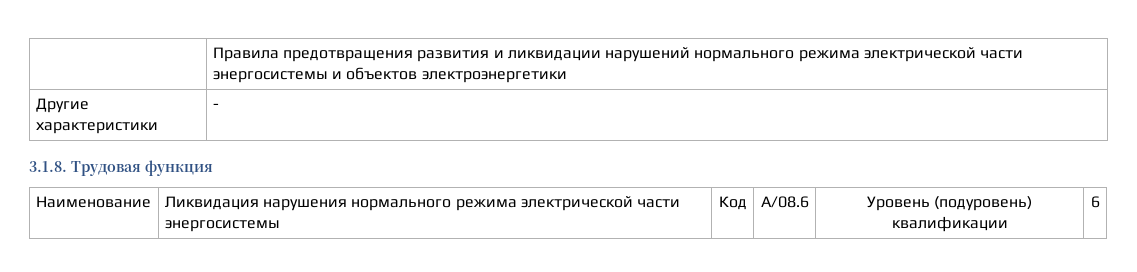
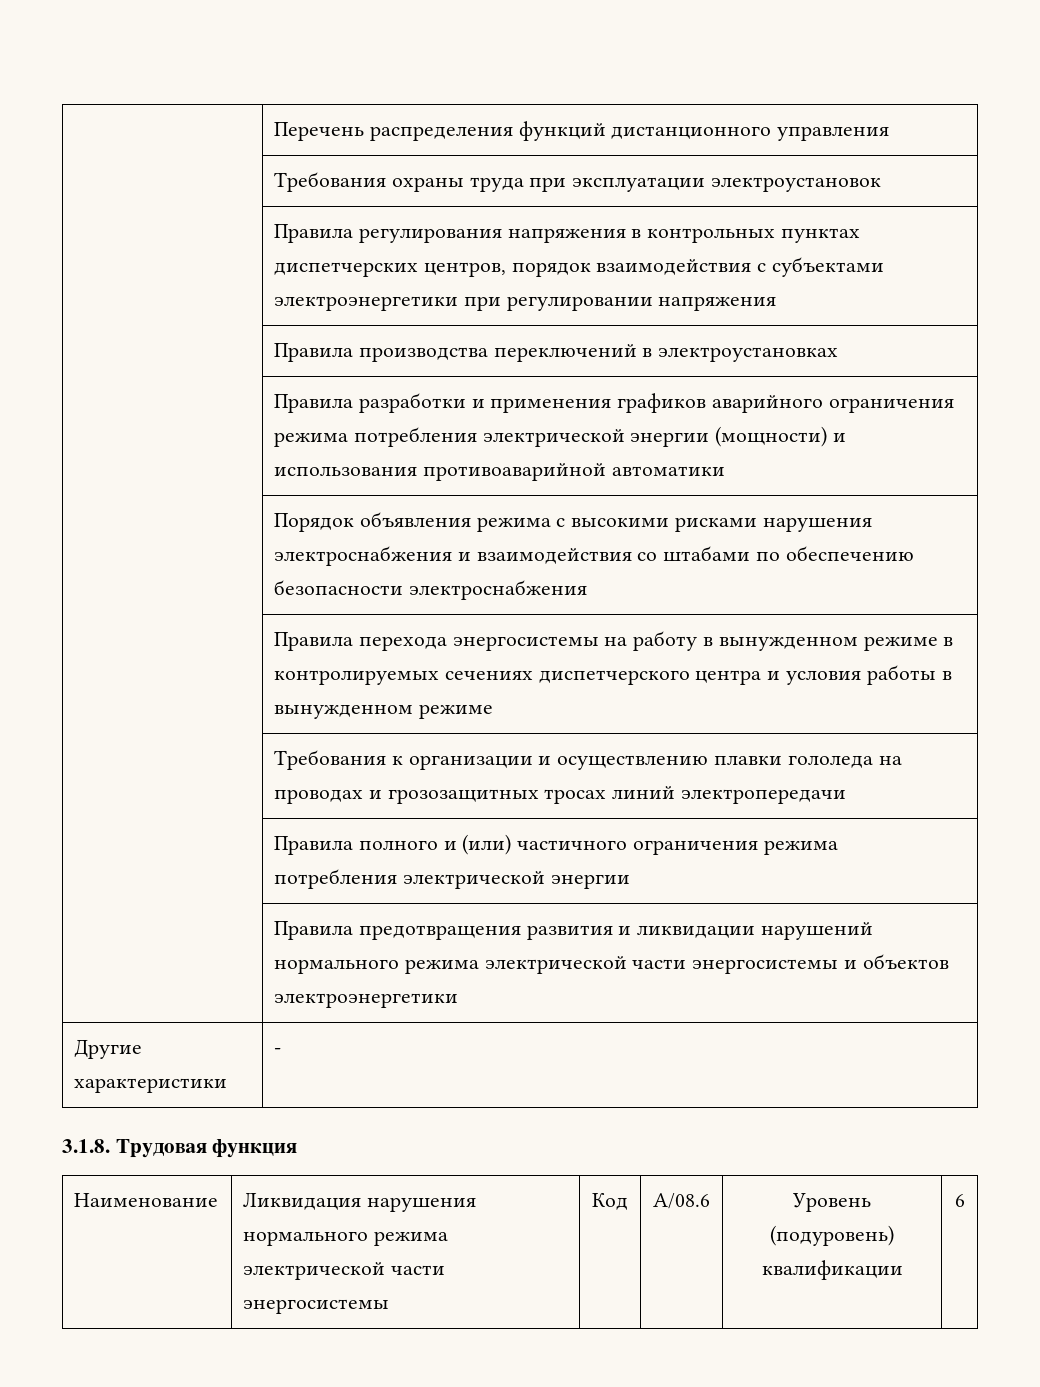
+ | Перечень распределения функций дистанционного управления
+ | Требования охраны труда при эксплуатации электроустановок
+ | Правила регулирования напряжения в контрольных пунктах диспетчерских центров, порядок взаимодействия с субъектами электроэнергетики при регулировании напряжения
+ | Правила производства переключений в электроустановках
+ | Правила разработки и применения графиков аварийного ограничения режима потребления электрической энергии (мощности) и использования противоаварийной автоматики
+ | Порядок объявления режима с высокими рисками нарушения электроснабжения и взаимодействия со штабами по обеспечению безопасности электроснабжения
+ | Правила перехода энергосистемы на работу в вынужденном режиме в контролируемых сечениях диспетчерского центра и условия работы в вынужденном режиме
+ | Требования к организации и осуществлению плавки гололеда на проводах и грозозащитных тросах линий электропередачи
+ | Правила полного и (или) частичного ограничения режима потребления электрической энергии

